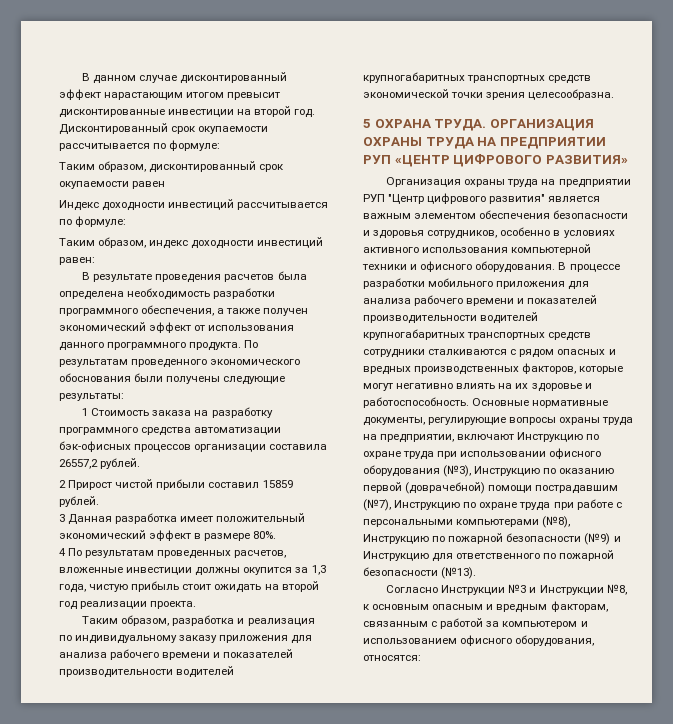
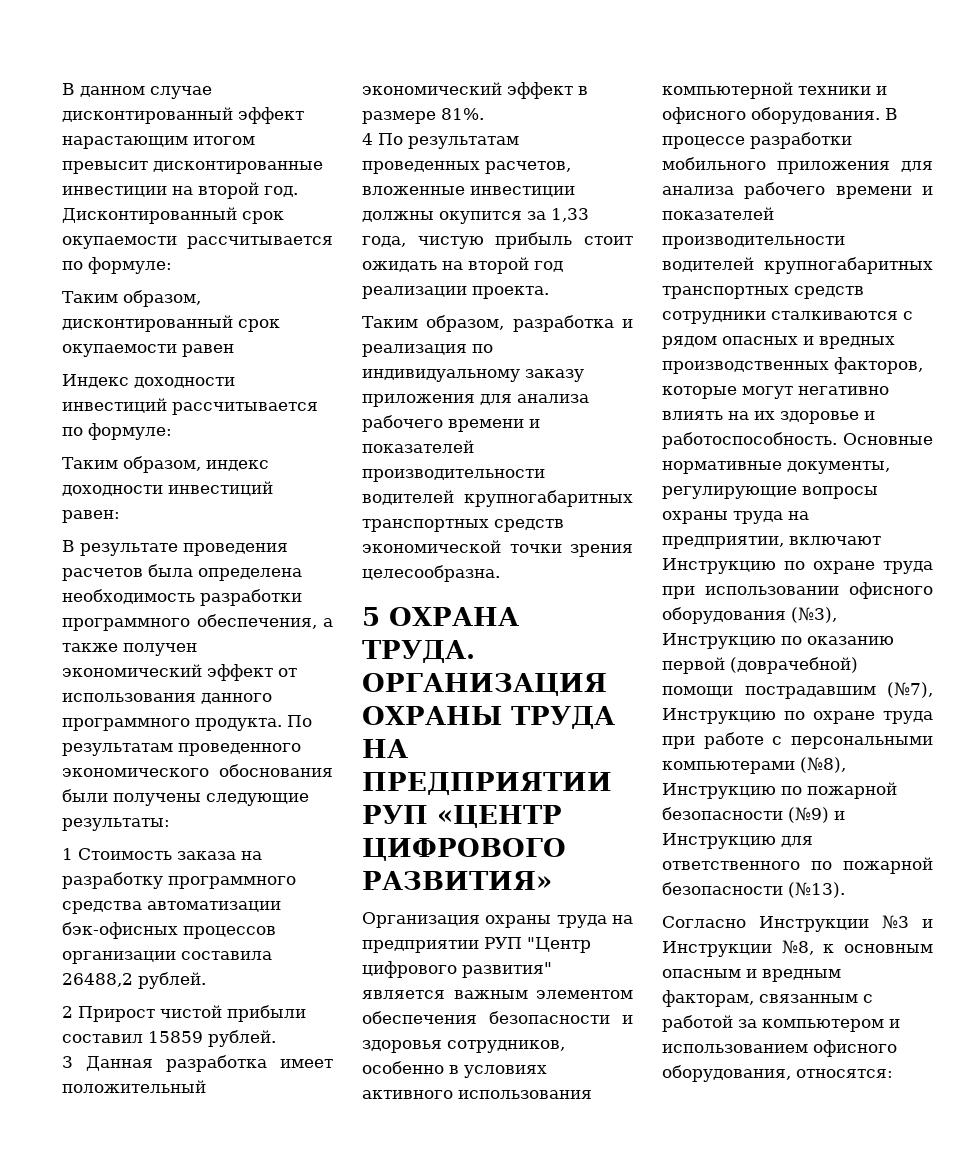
- 1 Стоимость заказа на разработку программного средства автоматизации бэк-офисных процессов организации составила 26557,2 рублей.
+ 1 Стоимость заказа на разработку программного средства автоматизации бэк-офисных процессов организации составила 26488,2 рублей.
- 3 Данная разработка имеет положительный экономический эффект в размере 80%.
+ 3 Данная разработка имеет положительный экономический эффект в размере 81%.
- 4 По результатам проведенных расчетов, вложенные инвестиции должны окупится за 1,3 года, чистую прибыль стоит ожидать на второй год реализации проекта.
+ 4 По результатам проведенных расчетов, вложенные инвестиции должны окупится за 1,33 года, чистую прибыль стоит ожидать на второй год реализации проекта.

